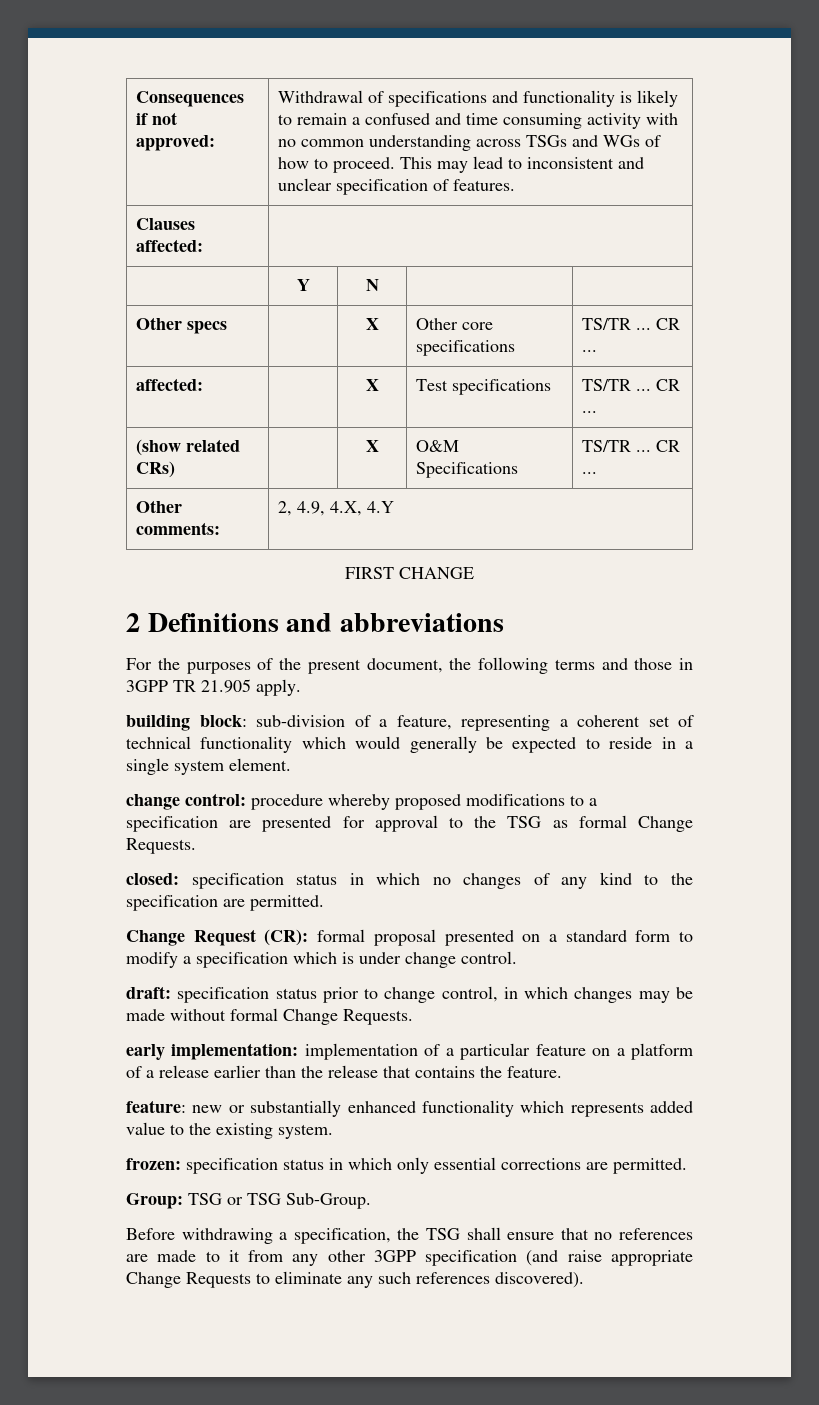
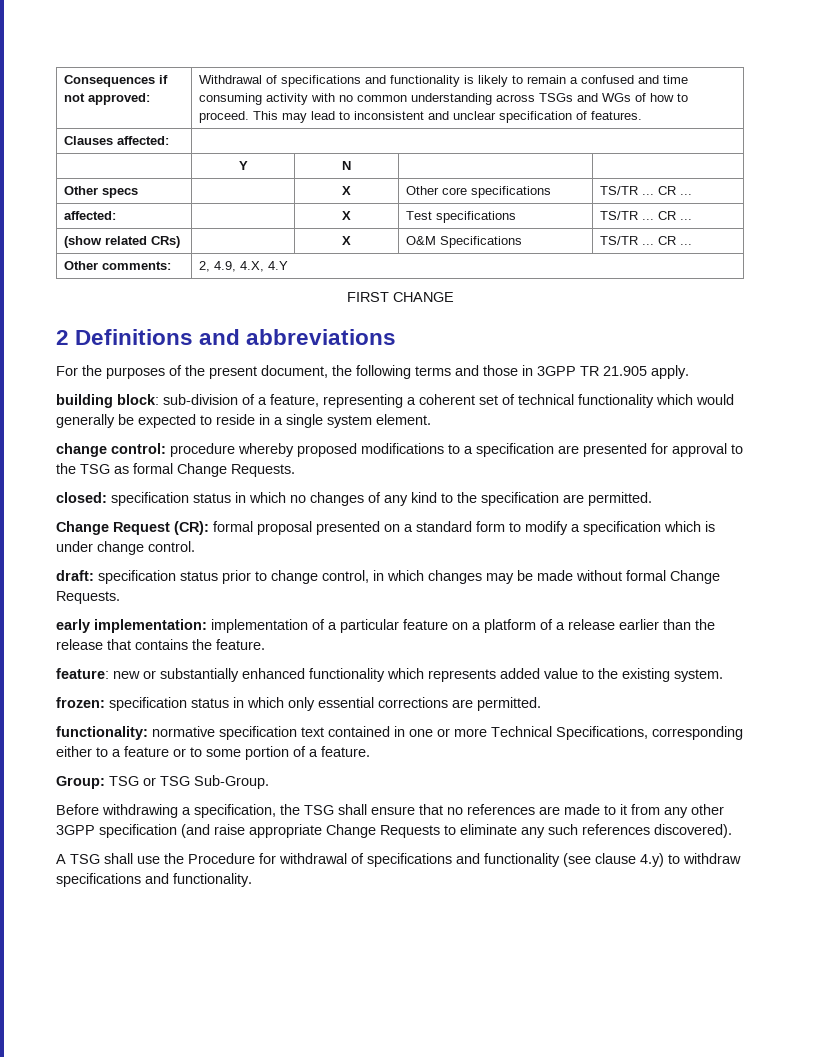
+ functionality: normative specification text contained in one or more Technical Specifications, corresponding either to a feature or to some portion of a feature.
+ A TSG shall use the Procedure for withdrawal of specifications and functionality (see clause 4.y) to withdraw specifications and functionality.

